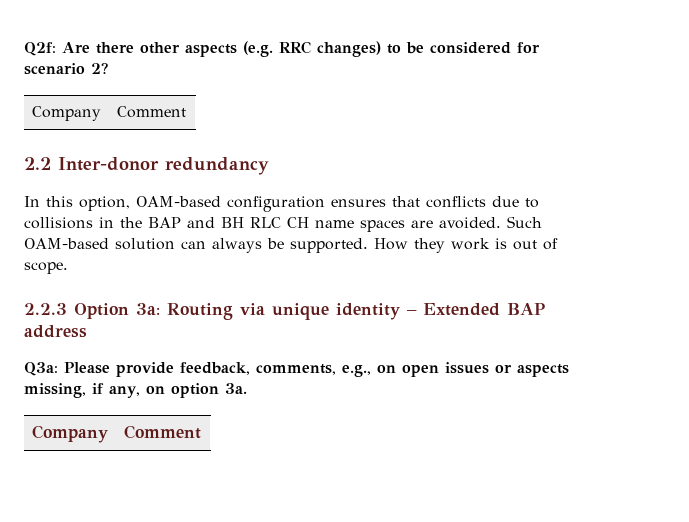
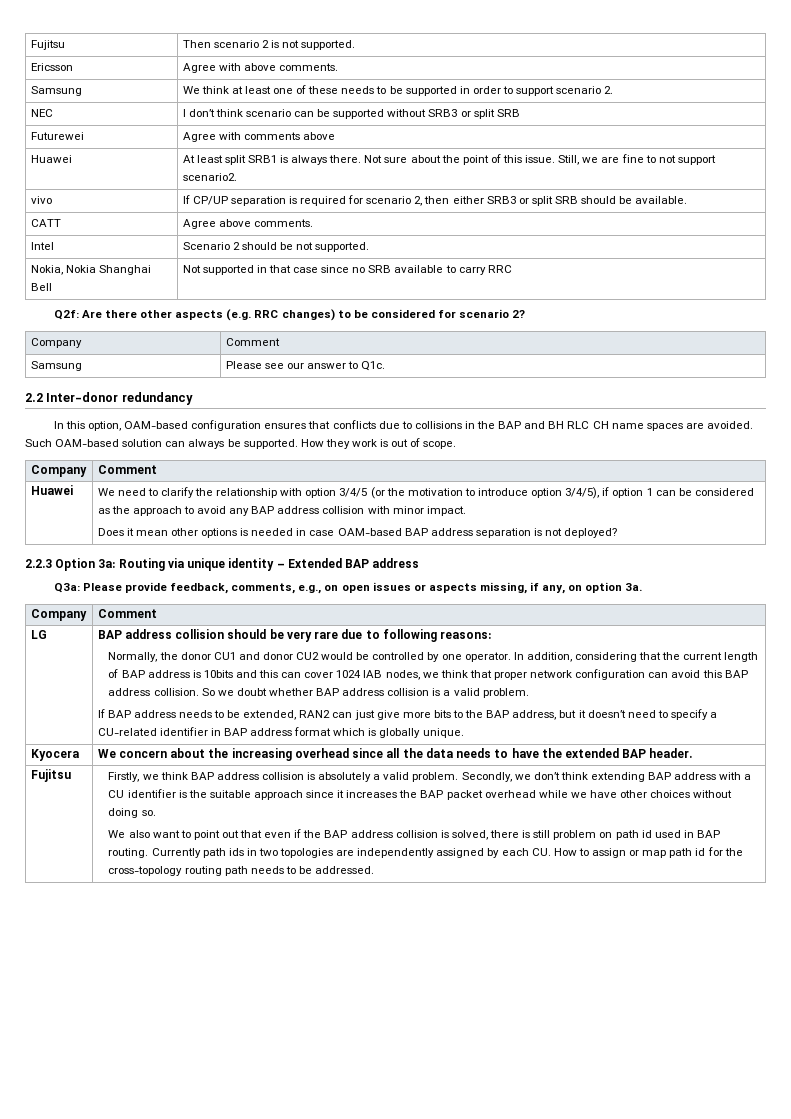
+ Fujitsu | Then scenario 2 is not supported.
+ Ericsson | Agree with above comments.
+ Samsung | We think at least one of these needs to be supported in order to support scenario 2.
+ NEC | I don’t think scenario can be supported without SRB3 or split SRB
+ Futurewei | Agree with comments above
+ Huawei | At least split SRB1 is always there. Not sure about the point of this issue. Still, we are fine to not support scenario2.
+ vivo | If CP/UP separation is required for scenario 2, then either SRB3 or split SRB should be available.
+ CATT | Agree above comments.
+ Intel | Scenario 2 should be not supported.
+ Nokia, Nokia Shanghai Bell | Not supported in that case since no SRB available to carry RRC
+ Samsung | Please see our answer to Q1c.
  How they work is out of scope.
+ Company | Comment
+ Huawei | We need to clarify the relationship with option 3/4/5 (or the motivation to introduce option 3/4/5), if option 1 can be considered as the approach to avoid any BAP address collision with minor impact.
+ Does it mean other options is needed in case OAM-based BAP address separation is not deployed?
+ LG | BAP address collision should be very rare due to following reasons:
+ Normally, the donor CU1 and donor CU2 would be controlled by one operator. In addition, considering that the current length of BAP address is 10bits and this can cover 1024 IAB nodes, we think that proper network configuration can avoid this BAP address collision. So we doubt whether BAP address collision is a valid problem.
+ If BAP address needs to be extended, RAN2 can just give more bits to the BAP address, but it doesn’t need to specify a CU-related identifier in BAP address format which is globally unique.
+ Kyocera | We concern about the increasing overhead since all the data needs to have the extended BAP header.
+ Fujitsu | Firstly, we think BAP address collision is absolutely a valid problem. Secondly, we don’t think extending BAP address with a CU identifier is the suitable approach since it increases the BAP packet overhead while we have other choices without doing so.
+ We also want to point out that even if the BAP address collision is solved, there is still problem on path id used in BAP routing. Currently path ids in two topologies are independently assigned by each CU. How to assign or map path id for the cross-topology routing path needs to be addressed.

